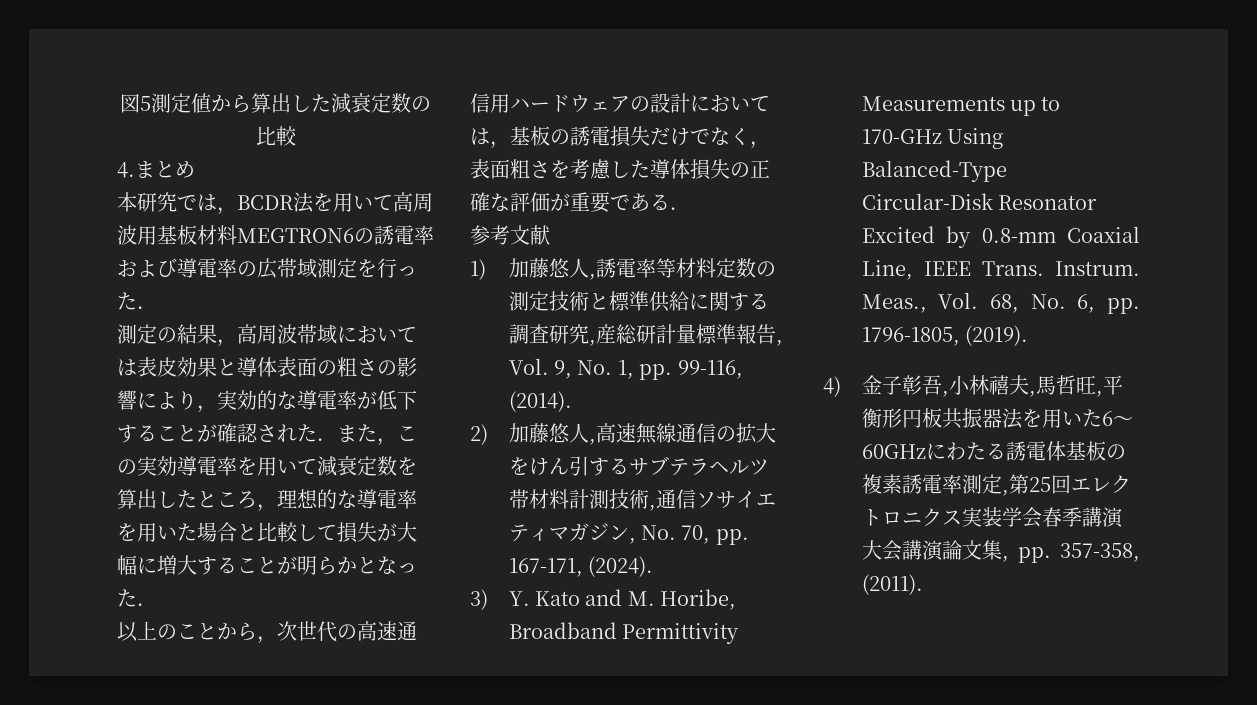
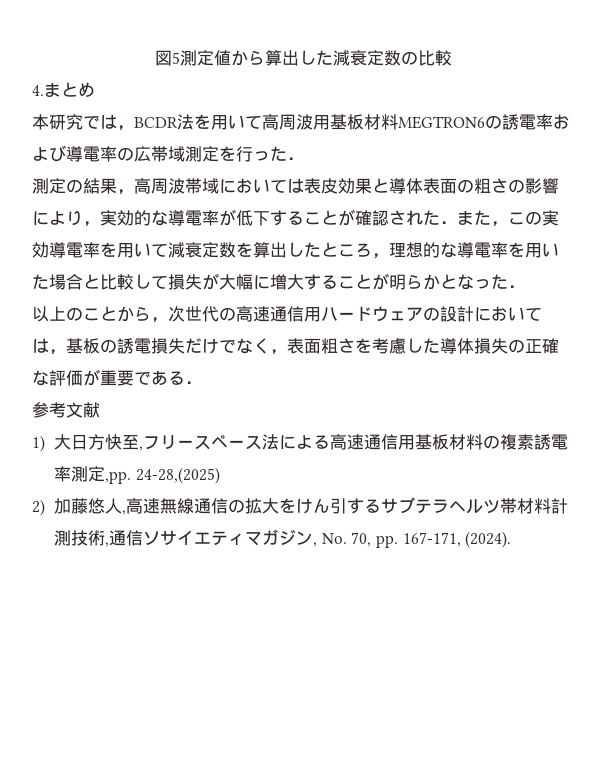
- 1)加藤悠人,誘電率等材料定数の測定技術と標準供給に関する調査研究,産総研計量標準報告, Vol. 9, No. 1, pp. 99-116, (2014).
+ 1)大日方快至,フリースペース法による高速通信用基板材料の複素誘電率測定,pp. 24-28,(2025)
- 3) Y. Kato and M. Horibe, Broadband Permittivity Measurements up to 170-GHz Using Balanced-Type Circular-Disk Resonator Excited by 0.8-mm Coaxial Line, IEEE Trans. Instrum. Meas., Vol. 68, No. 6, pp. 1796-1805, (2019).
- 4)金子彰吾,小林禧夫,馬哲旺,平衡形円板共振器法を用いた6～60GHzにわたる誘電体基板の複素誘電率測定,第25回エレクトロニクス実装学会春季講演大会講演論文集, pp. 357-358, (2011).

